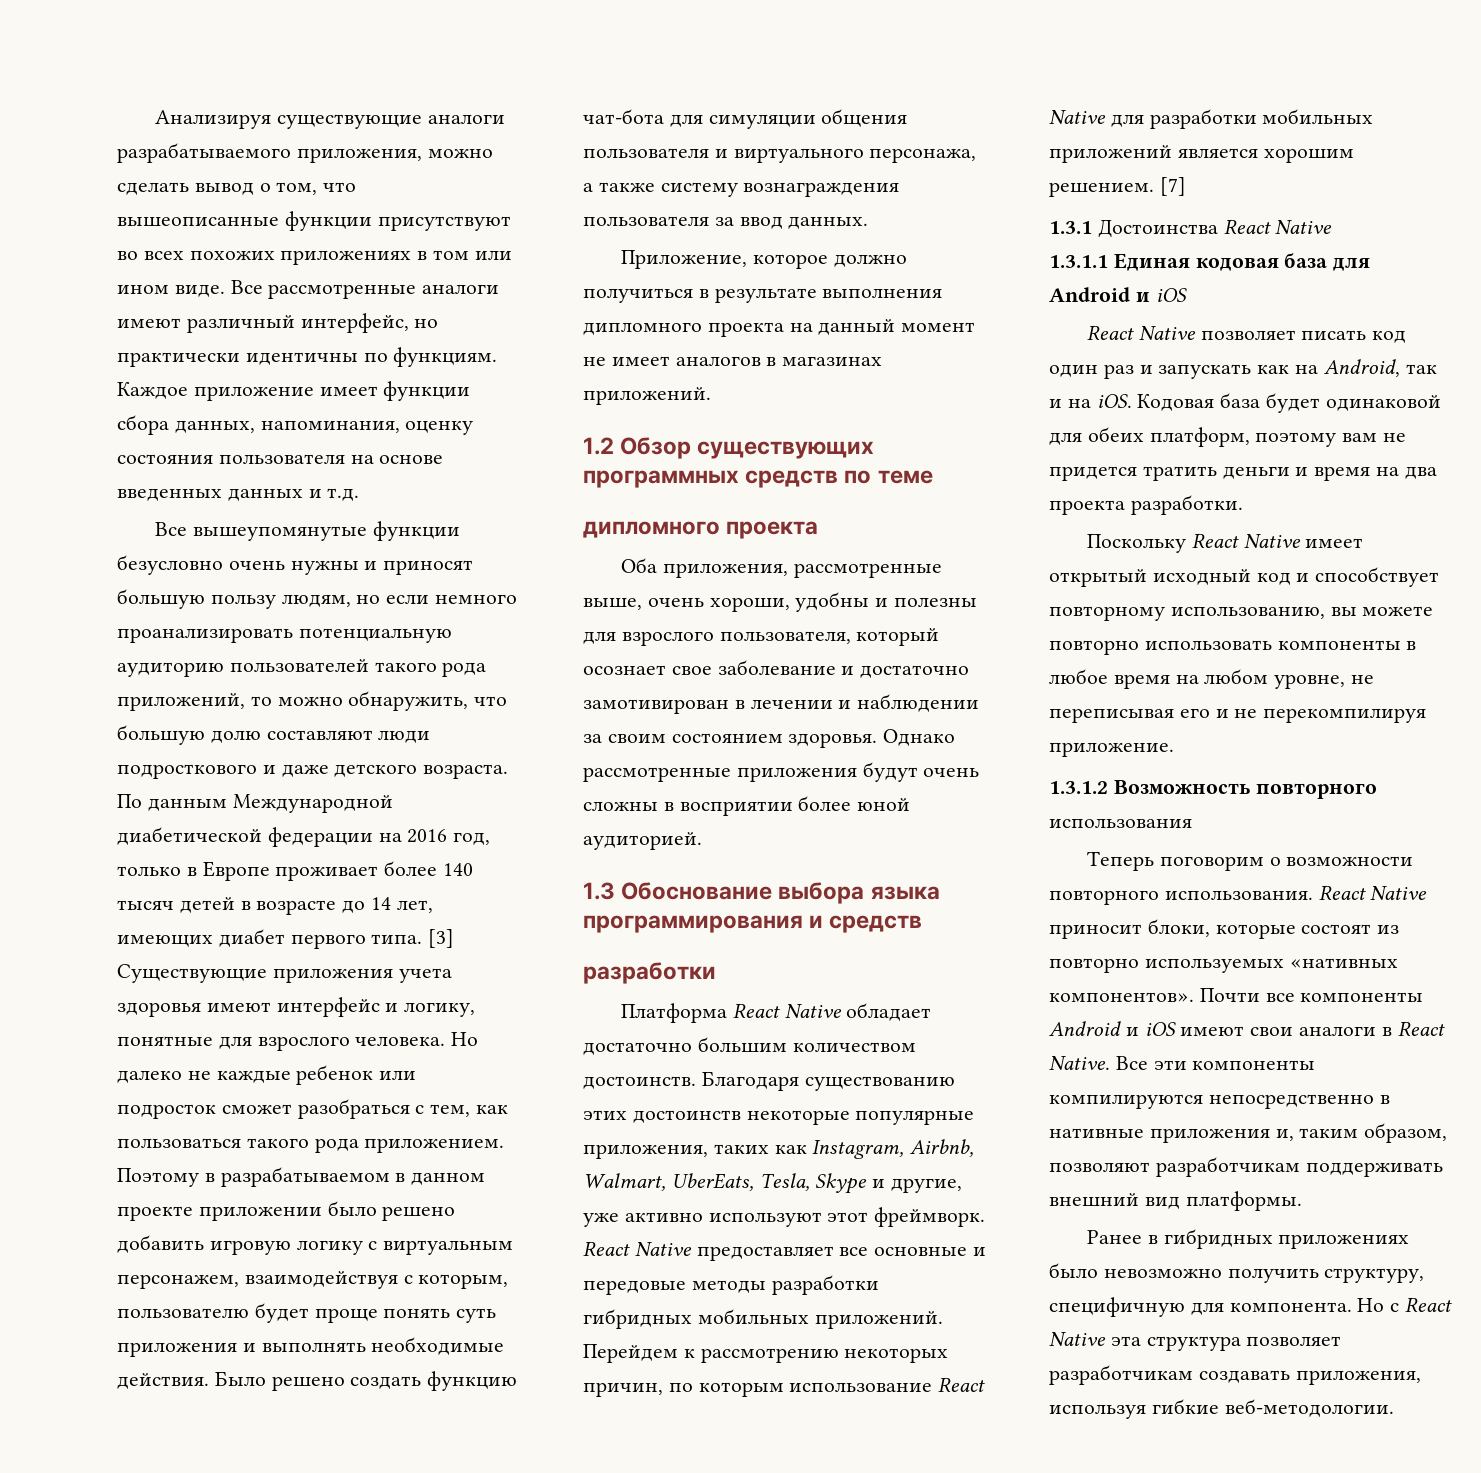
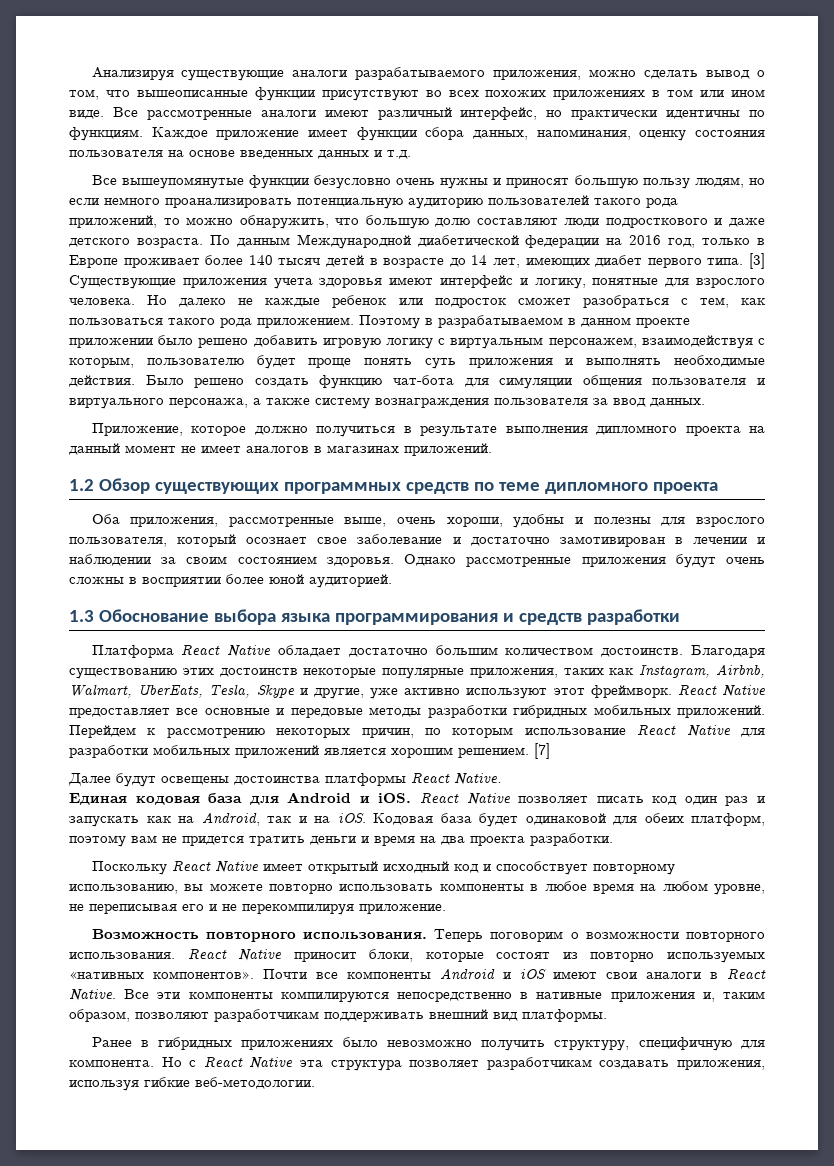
- 1.2 Обзор существующих программных средств по теме
- дипломного проекта
+ 1.2 Обзор существующих программных средств по теме дипломного проекта
- 1.3 Обоснование выбора языка программирования и средств
- разработки
+ 1.3 Обоснование выбора языка программирования и средств разработки
- 1.3.1 Достоинства React Native
- 1.3.1.1 Единая кодовая база для Android и iOS
- React Native позволяет писать код один раз и запускать как на Android, так и на iOS.
+ Далее будут освещены достоинства платформы React Native.
+ Единая кодовая база для Android и iOS. React Native позволяет писать код один раз и запускать как на Android, так и на iOS.
- 1.3.1.2 Возможность повторного использования
- Теперь поговорим о возможности повторного использования.
+ Возможность повторного использования. Теперь поговорим о возможности повторного использования.

